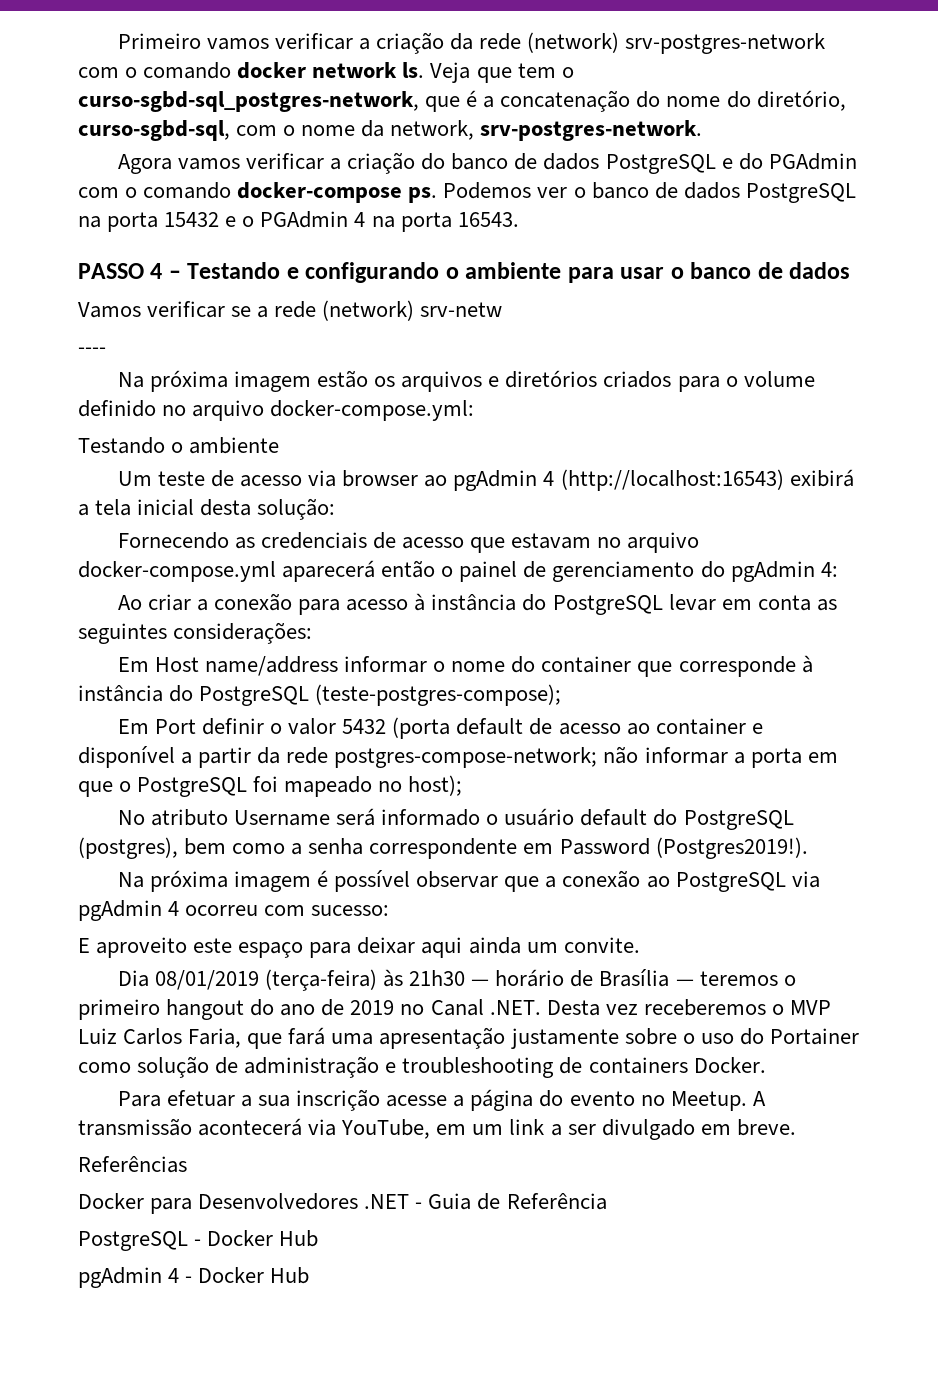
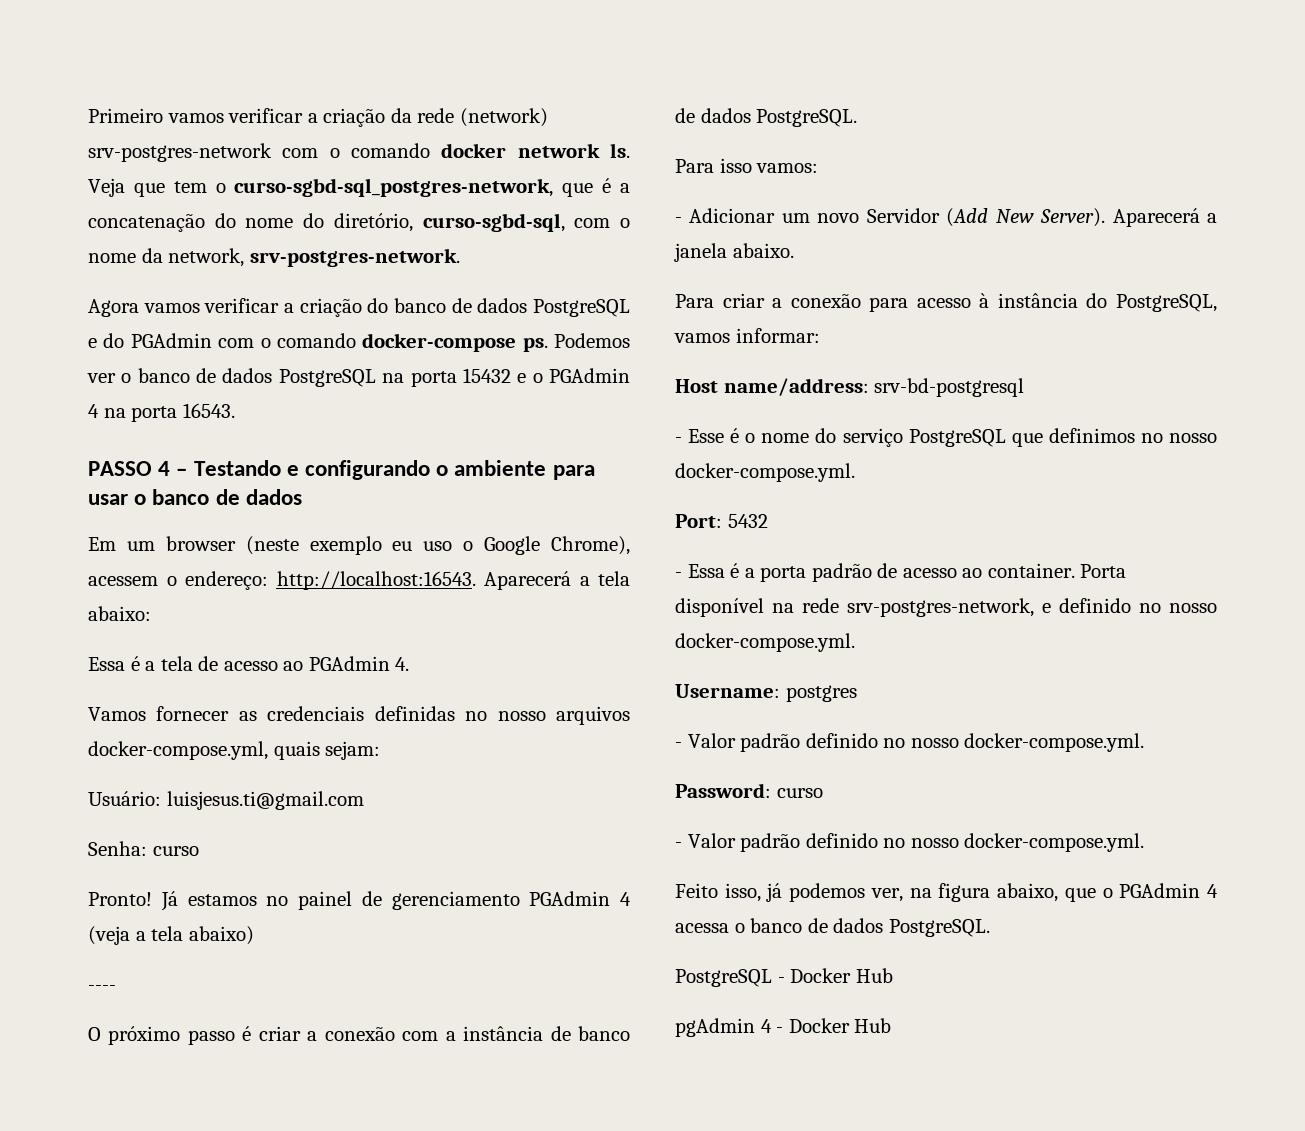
- Vamos verificar se a rede (network) srv-netw
+ Em um browser (neste exemplo eu uso o Google Chrome), acessem o endereço: http://localhost:16543. Aparecerá a tela abaixo:
+ Essa é a tela de acesso ao PGAdmin 4.
+ Vamos fornecer as credenciais definidas no nosso arquivos docker-compose.yml, quais sejam:
+ Usuário: luisjesus.ti@gmail.com
+ Senha: curso
+ Pronto! Já estamos no painel de gerenciamento PGAdmin 4 (veja a tela abaixo)
  ----
- Na próxima imagem estão os arquivos e diretórios criados para o volume definido no arquivo docker-compose.yml:
- Testando o ambiente
- Um teste de acesso via browser ao pgAdmin 4 (http://localhost:16543) exibirá a tela inicial desta solução:
- Fornecendo as credenciais de acesso que estavam no arquivo docker-compose.yml aparecerá então o painel de gerenciamento do pgAdmin 4:
- Ao criar a conexão para acesso à instância do PostgreSQL levar em conta as seguintes considerações:
- Em Host name/address informar o nome do container que corresponde à instância do PostgreSQL (teste-postgres-compose);
- Em Port definir o valor 5432 (porta default de acesso ao container e disponível a partir da rede postgres-compose-network; não informar a porta em que o PostgreSQL foi mapeado no host);
- No atributo Username será informado o usuário default do PostgreSQL (postgres), bem como a senha correspondente em Password (Postgres2019!).
- Na próxima imagem é possível observar que a conexão ao PostgreSQL via pgAdmin 4 ocorreu com sucesso:
- E aproveito este espaço para deixar aqui ainda um convite.
- Dia 08/01/2019 (terça-feira) às 21h30 — horário de Brasília — teremos o primeiro hangout do ano de 2019 no Canal .NET. Desta vez receberemos o MVP Luiz Carlos Faria, que fará uma apresentação justamente sobre o uso do Portainer como solução de administração e troubleshooting de containers Docker.
- Para efetuar a sua inscrição acesse a página do evento no Meetup. A transmissão acontecerá via YouTube, em um link a ser divulgado em breve.
- Referências
- Docker para Desenvolvedores .NET - Guia de Referência
+ O próximo passo é criar a conexão com a instância de banco de dados PostgreSQL.
+ Para isso vamos:
+ - Adicionar um novo Servidor (Add New Server). Aparecerá a janela abaixo.
+ Para criar a conexão para acesso à instância do PostgreSQL, vamos informar:
+ Host name/address: srv-bd-postgresql
+ - Esse é o nome do serviço PostgreSQL que definimos no nosso docker-compose.yml.
+ Port: 5432
+ - Essa é a porta padrão de acesso ao container. Porta disponível na rede srv-postgres-network, e definido no nosso docker-compose.yml.
+ Username: postgres
+ - Valor padrão definido no nosso docker-compose.yml.
+ Password: curso
+ - Valor padrão definido no nosso docker-compose.yml.
+ Feito isso, já podemos ver, na figura abaixo, que o PGAdmin 4 acessa o banco de dados PostgreSQL.

